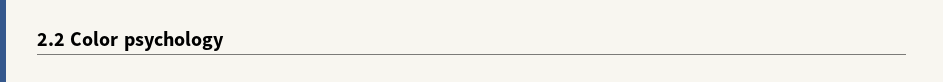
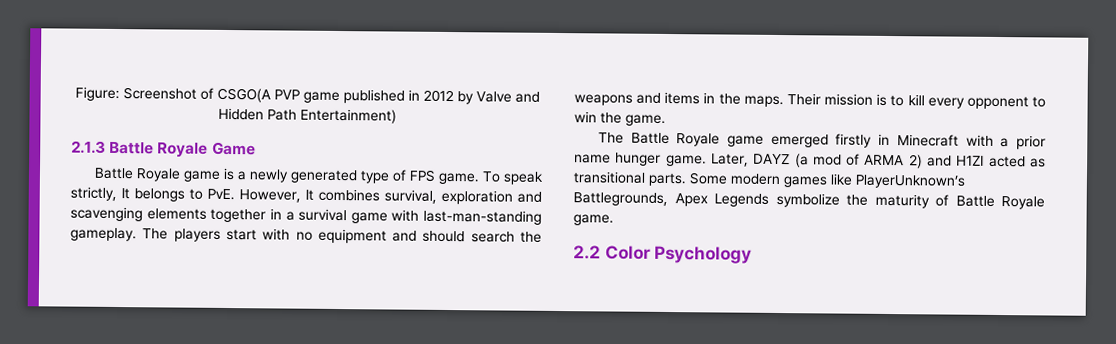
+ Figure: Screenshot of CSGO(A PVP game published in 2012 by Valve and Hidden Path Entertainment)
+ 2.1.3 Battle Royale Game
+ Battle Royale game is a newly generated type of FPS game. To speak strictly, It belongs to PvE. However, It combines survival, exploration and scavenging elements together in a survival game with last-man-standing gameplay. The players start with no equipment and should search the weapons and items in the maps. Their mission is to kill every opponent to win the game.
+ The Battle Royale game emerged firstly in Minecraft with a prior name hunger game. Later, DAYZ (a mod of ARMA 2) and H1ZI acted as transitional parts. Some modern games like PlayerUnknown’s Battlegrounds, Apex Legends symbolize the maturity of Battle Royale game.
- 2.2 Color psychology
+ 2.2 Color Psychology

